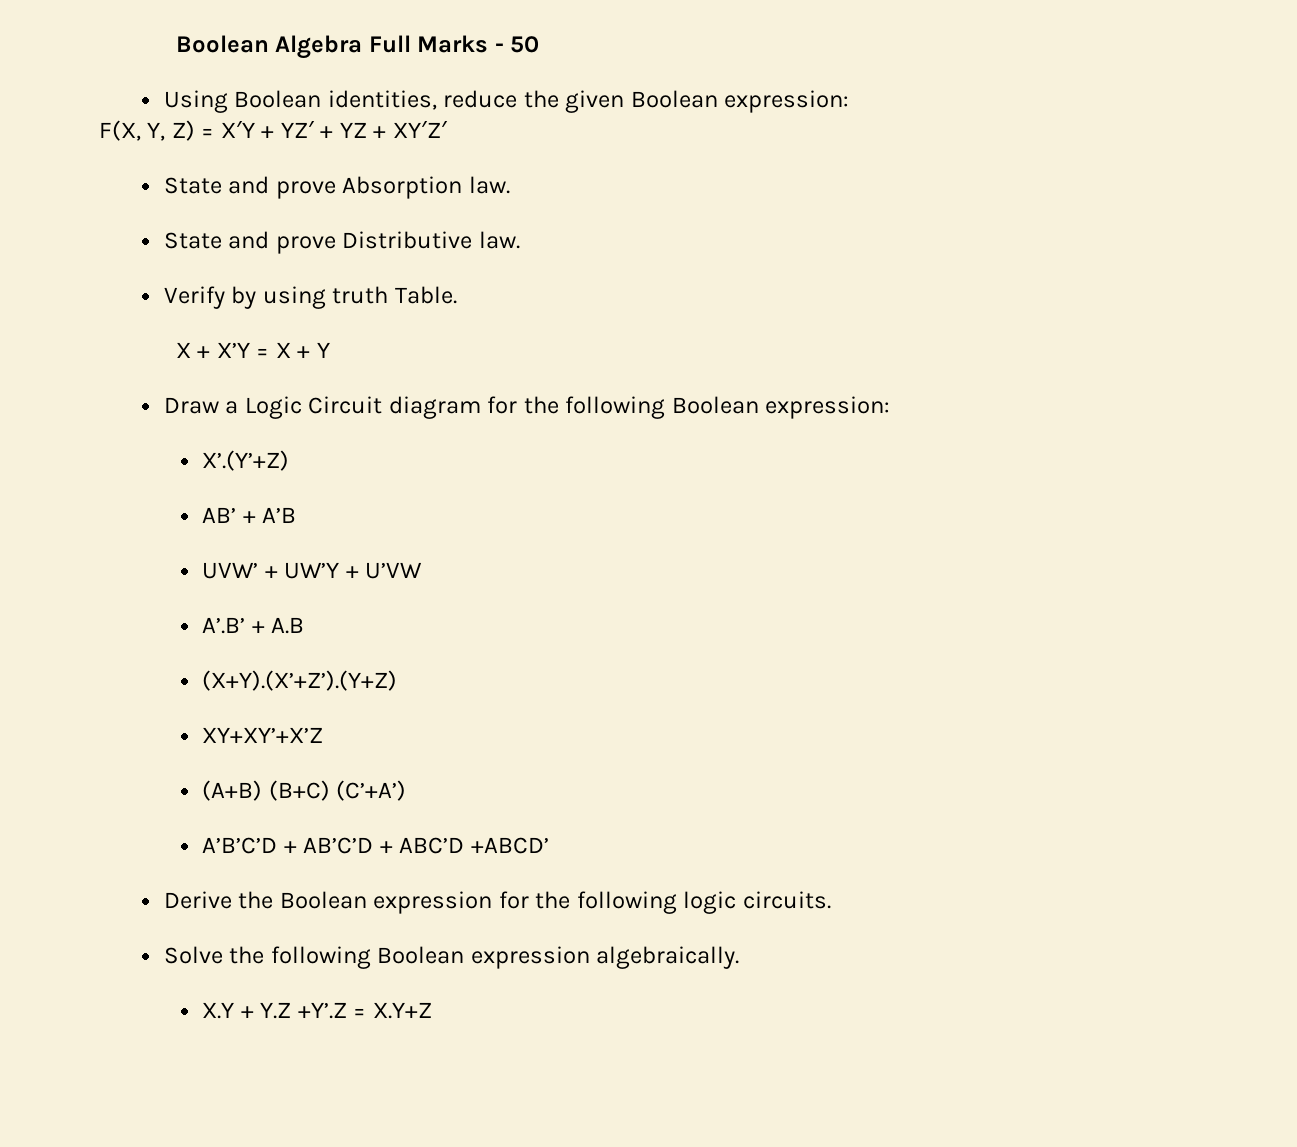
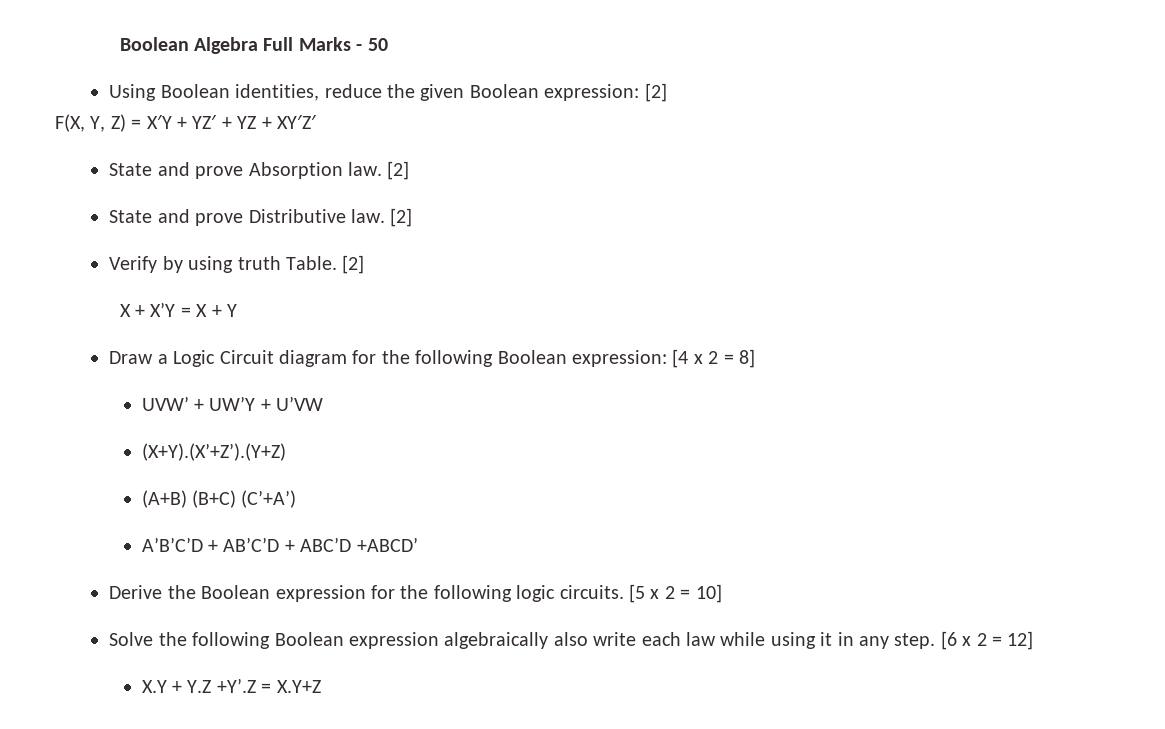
- Using Boolean identities, reduce the given Boolean expression:
+ Using Boolean identities, reduce the given Boolean expression: [2]
- State and prove Absorption law.
+ State and prove Absorption law. [2]
- State and prove Distributive law.
+ State and prove Distributive law. [2]
- Verify by using truth Table.
+ Verify by using truth Table. [2]
- Draw a Logic Circuit diagram for the following Boolean expression:
- X’.(Y’+Z)
- AB’ + A’B
+ Draw a Logic Circuit diagram for the following Boolean expression: [4 x 2 = 8]
- A’.B’ + A.B
- XY+XY’+X’Z
+ [5 x 2 = 10]
- Solve the following Boolean expression algebraically.
+ Solve the following Boolean expression algebraically also write each law while using it in any step. [6 x 2 = 12]

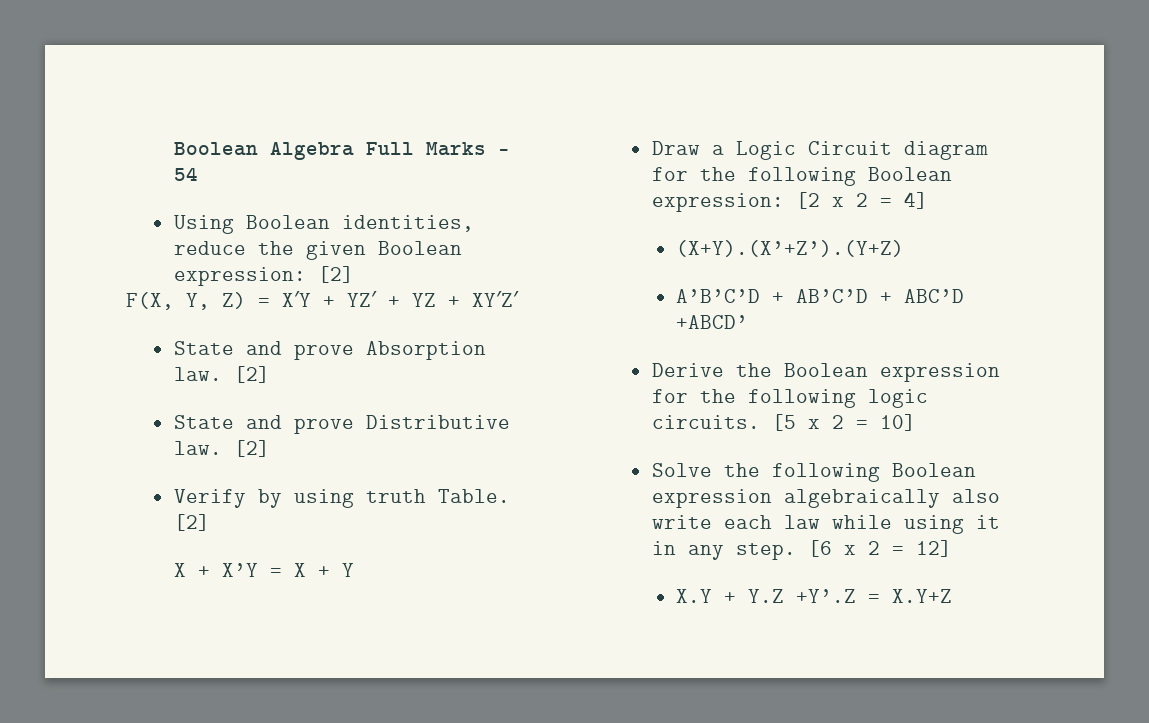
- Boolean Algebra Full Marks - 50
+ Boolean Algebra Full Marks - 54
- Draw a Logic Circuit diagram for the following Boolean expression: [4 x 2 = 8]
- UVW’ + UW’Y + U’VW
+ Draw a Logic Circuit diagram for the following Boolean expression: [2 x 2 = 4]
  (X+Y).(X’+Z’).(Y+Z)
- (A+B) (B+C) (C’+A’)

